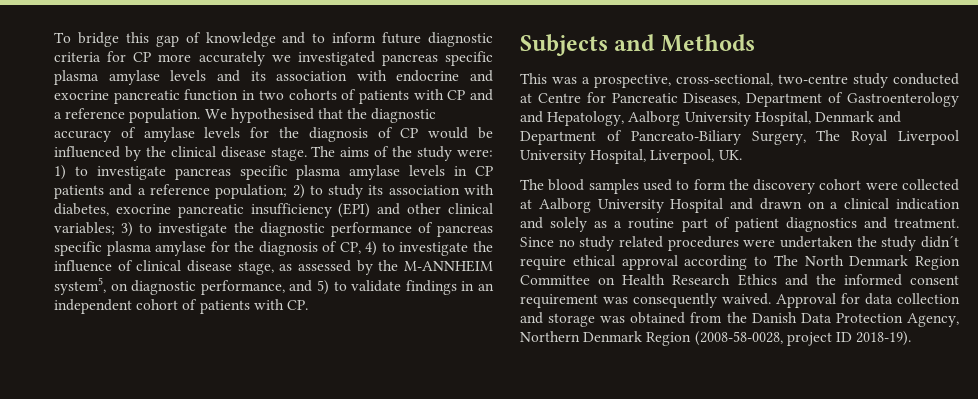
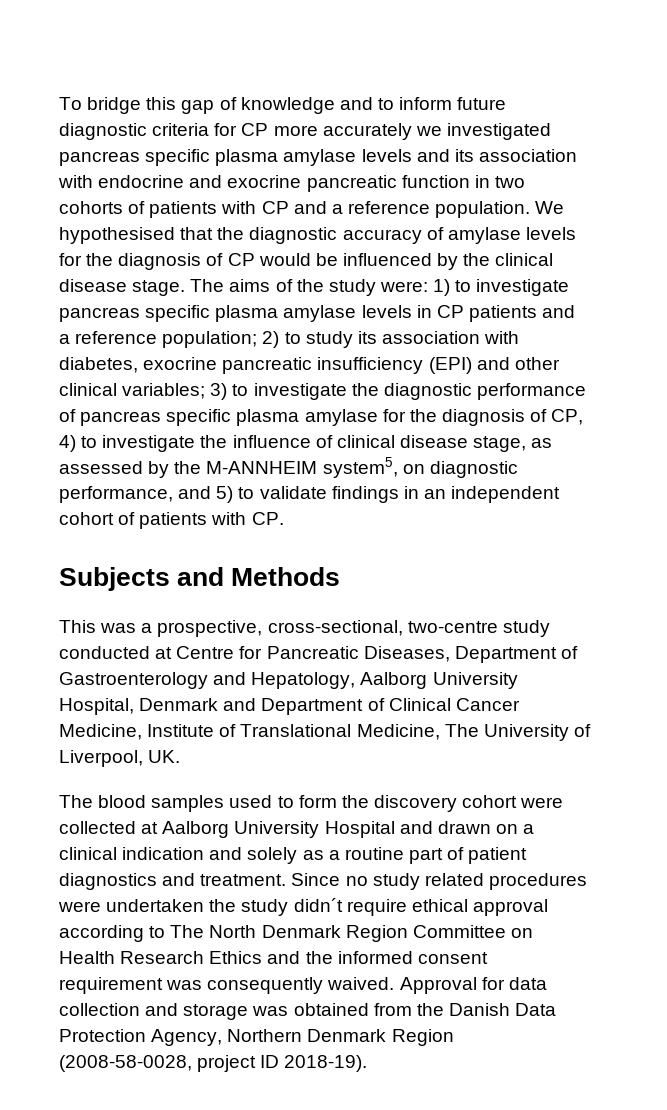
- This was a prospective, cross-sectional, two-centre study conducted at Centre for Pancreatic Diseases, Department of Gastroenterology and Hepatology, Aalborg University Hospital, Denmark and Department of Pancreato-Biliary Surgery, The Royal Liverpool University Hospital, Liverpool, UK.
+ This was a prospective, cross-sectional, two-centre study conducted at Centre for Pancreatic Diseases, Department of Gastroenterology and Hepatology, Aalborg University Hospital, Denmark and Department of Clinical Cancer Medicine, Institute of Translational Medicine, The University of Liverpool, UK.

